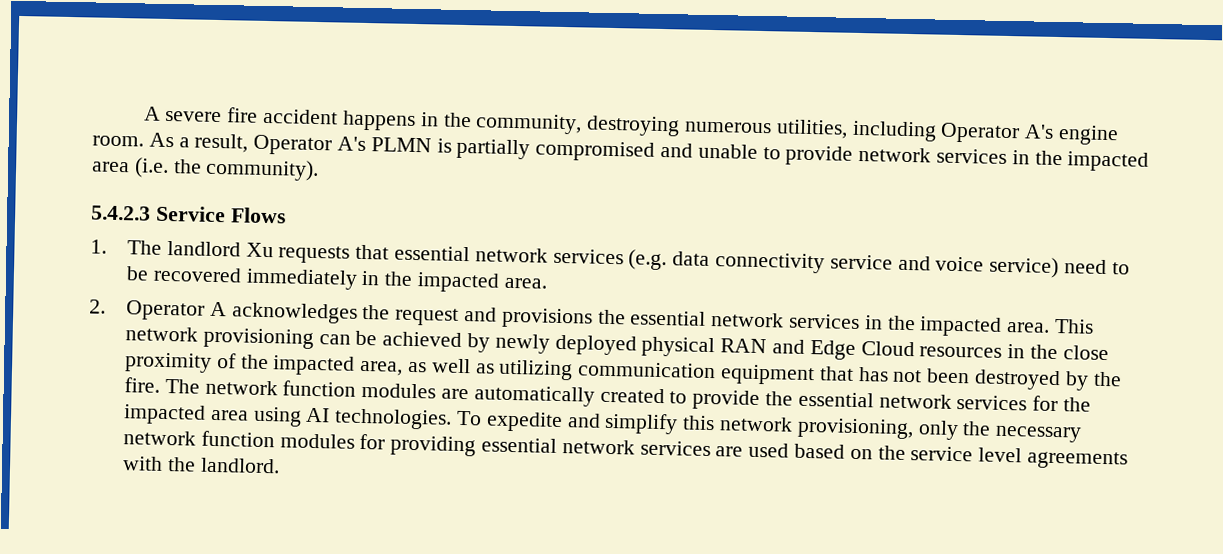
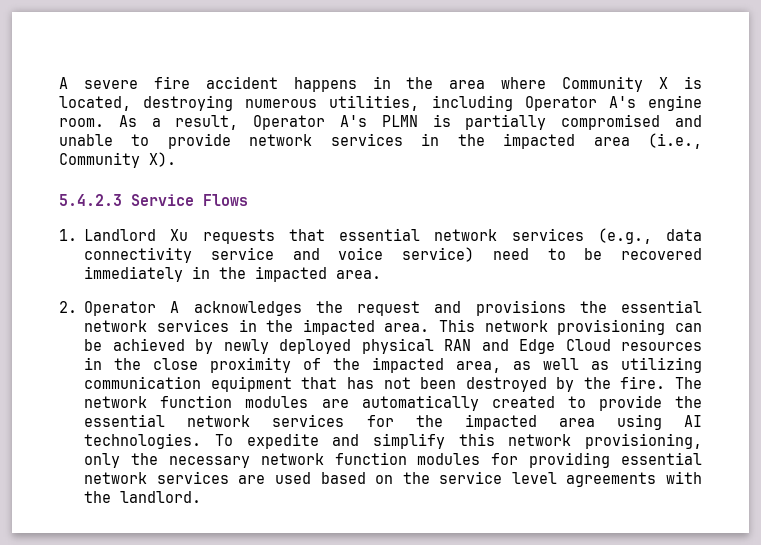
- A severe fire accident happens in the community, destroying numerous utilities, including Operator A's engine room.
+ A severe fire accident happens in the area where Community X is located, destroying numerous utilities, including Operator A's engine room.
- As a result, Operator A's PLMN is partially compromised and unable to provide network services in the impacted area (i.e. the community).
+ As a result, Operator A's PLMN is partially compromised and unable to provide network services in the impacted area (i.e., Community X).
- 1. The landlord Xu requests that essential network services (e.g. data connectivity service and voice service) need to be recovered immediately in the impacted area.
+ 1. Landlord Xu requests that essential network services (e.g., data connectivity service and voice service) need to be recovered immediately in the impacted area.

